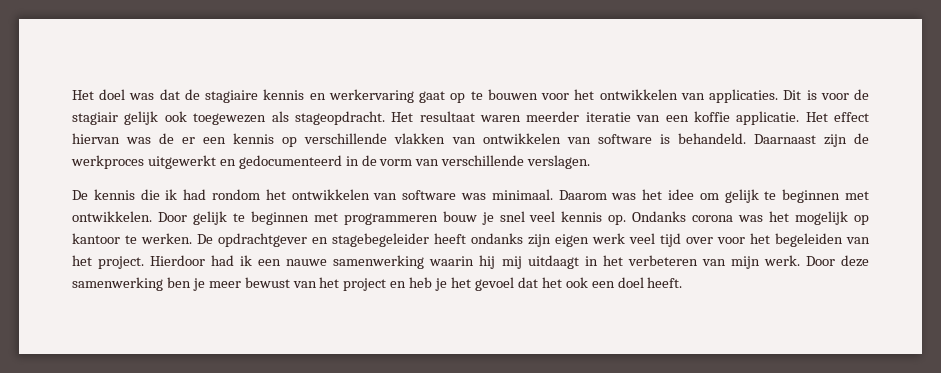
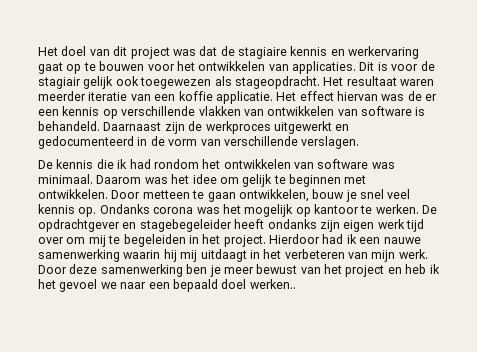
- Het doel was dat de stagiaire kennis en werkervaring gaat op te bouwen voor het ontwikkelen van applicaties.
+ Het doel van dit project was dat de stagiaire kennis en werkervaring gaat op te bouwen voor het ontwikkelen van applicaties.
- Door gelijk te beginnen met programmeren bouw je snel veel kennis op. Ondanks corona was het mogelijk op kantoor te werken.
+ Door metteen te gaan ontwikkelen, bouw je snel veel kennis op. Ondanks corona was het mogelijk op kantoor te werken.
- De opdrachtgever en stagebegeleider heeft ondanks zijn eigen werk veel tijd over voor het begeleiden van het project.
+ De opdrachtgever en stagebegeleider heeft ondanks zijn eigen werk tijd over om mij te begeleiden in het project.
- Door deze samenwerking ben je meer bewust van het project en heb je het gevoel dat het ook een doel heeft.
+ Door deze samenwerking ben je meer bewust van het project en heb ik het gevoel we naar een bepaald doel werken..

